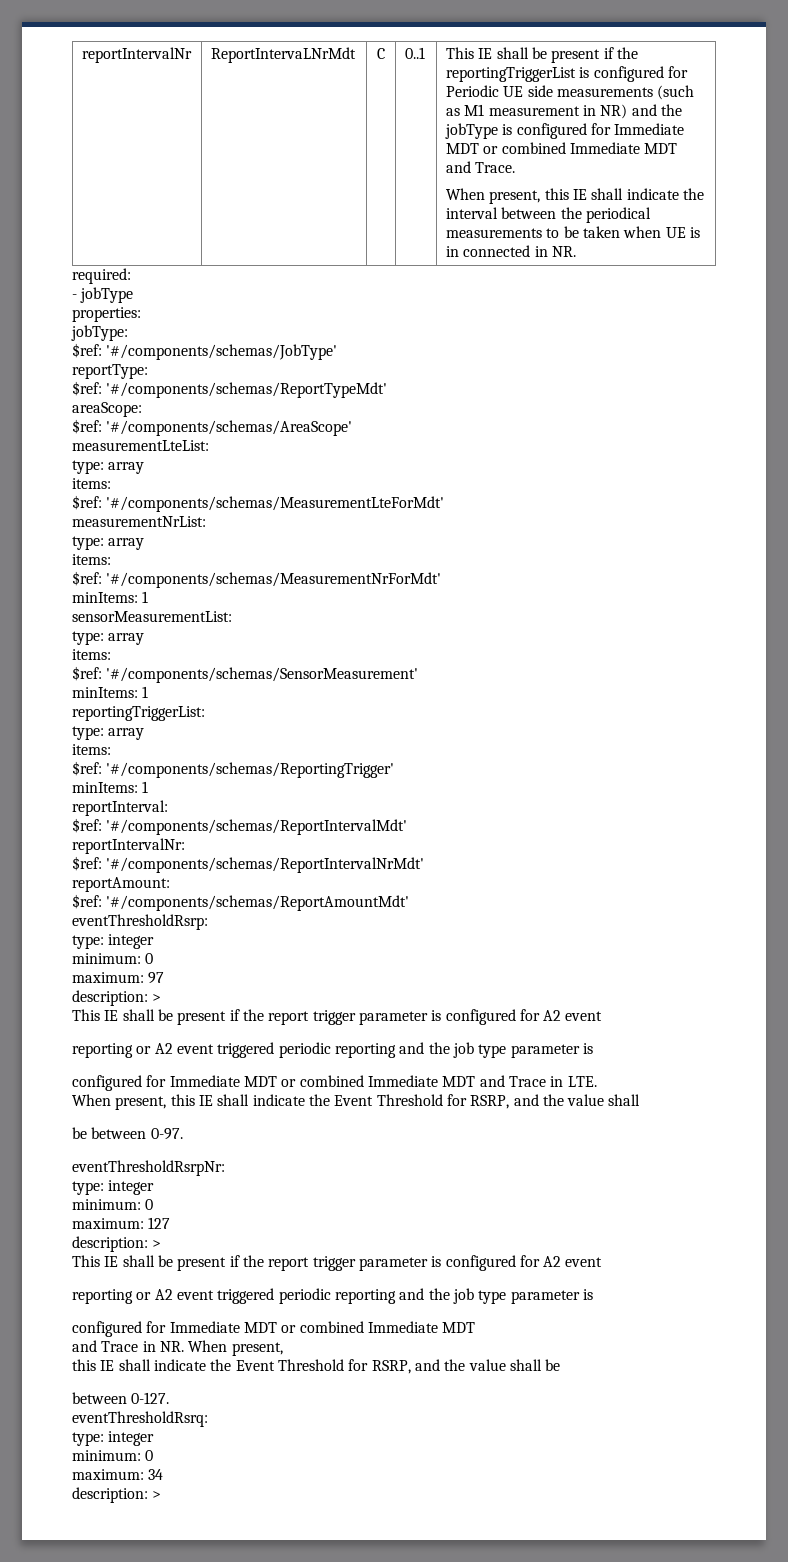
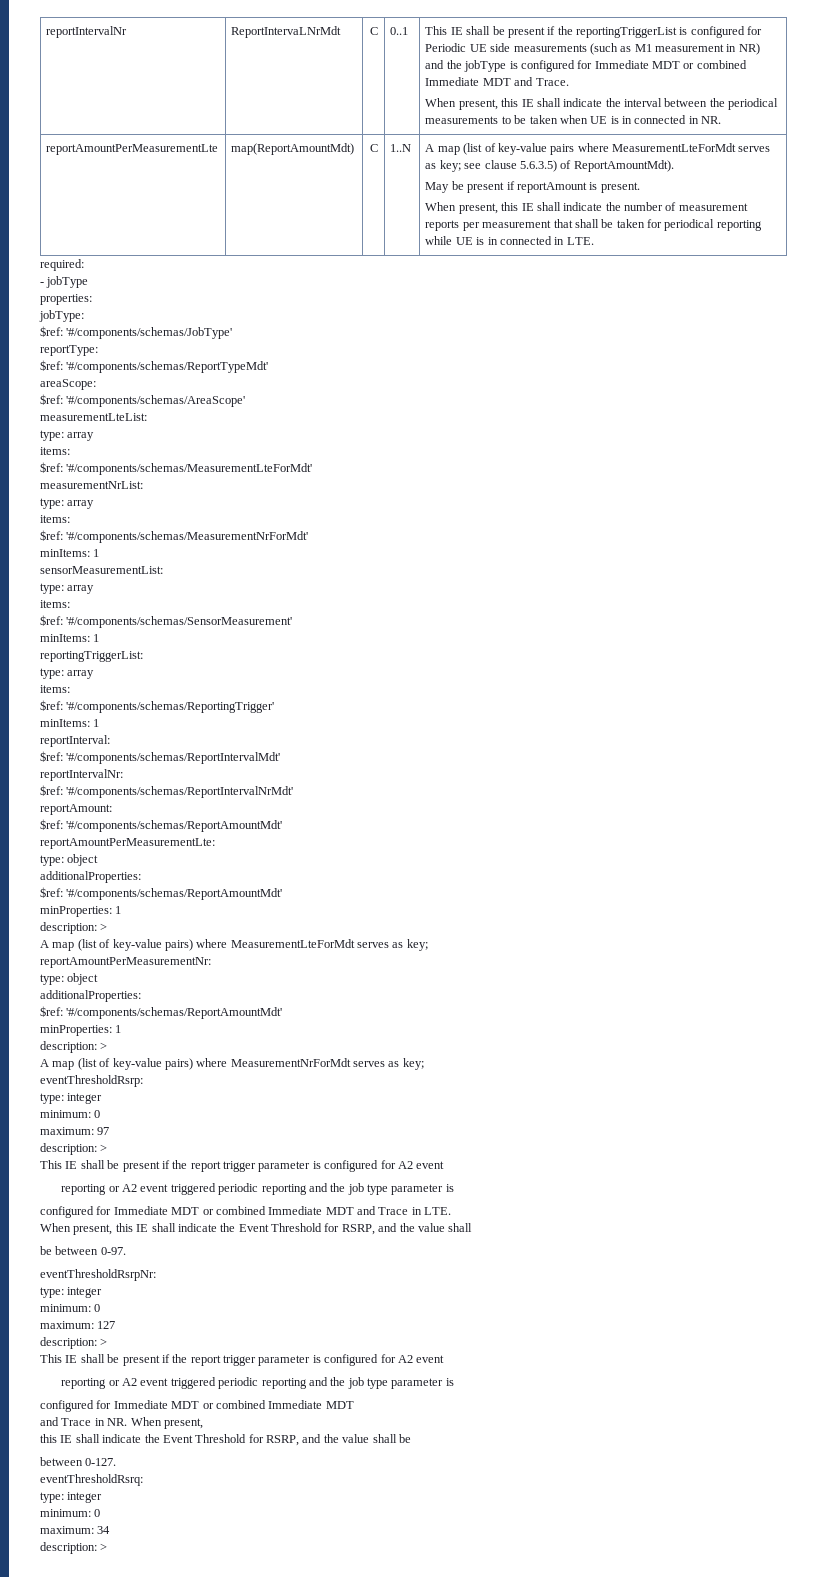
+ reportAmountPerMeasurementLte | map(ReportAmountMdt) | C | 1..N | A map (list of key-value pairs where MeasurementLteForMdt serves as key; see clause 5.6.3.5) of ReportAmountMdt).
+ May be present if reportAmount is present.
+ When present, this IE shall indicate the number of measurement reports per measurement that shall be taken for periodical reporting while UE is in connected in LTE.
+ reportAmountPerMeasurementLte:
+ type: object
+ additionalProperties:
+ $ref: '#/components/schemas/ReportAmountMdt'
+ minProperties: 1
+ description: >
+ A map (list of key-value pairs) where MeasurementLteForMdt serves as key;
+ reportAmountPerMeasurementNr:
+ type: object
+ additionalProperties:
+ $ref: '#/components/schemas/ReportAmountMdt'
+ minProperties: 1
+ description: >
+ A map (list of key-value pairs) where MeasurementNrForMdt serves as key;

